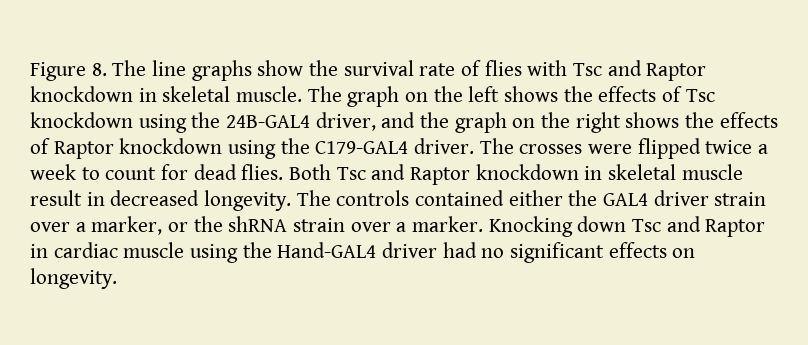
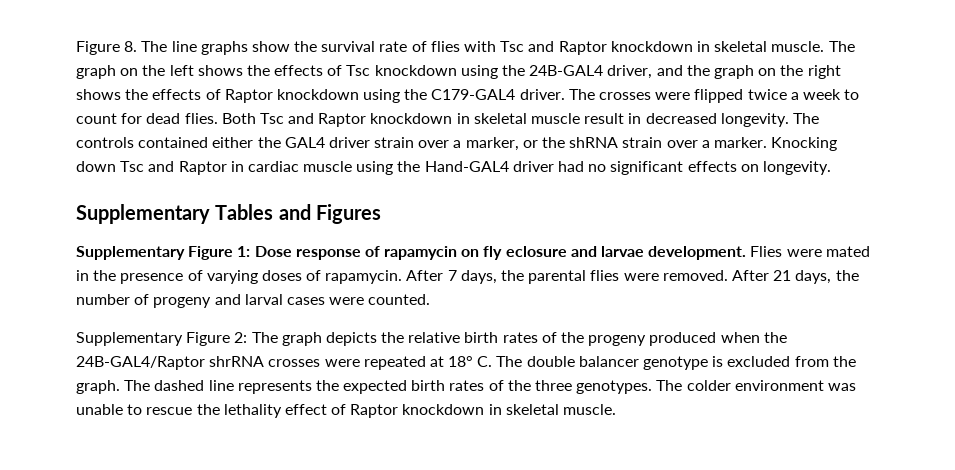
+ Supplementary Tables and Figures
+ Supplementary Figure 1: Dose response of rapamycin on fly eclosure and larvae development. Flies were mated in the presence of varying doses of rapamycin. After 7 days, the parental flies were removed. After 21 days, the number of progeny and larval cases were counted.
+ Supplementary Figure 2: The graph depicts the relative birth rates of the progeny produced when the 24B-GAL4/Raptor shrRNA crosses were repeated at 18° C. The double balancer genotype is excluded from the graph. The dashed line represents the expected birth rates of the three genotypes. The colder environment was unable to rescue the lethality effect of Raptor knockdown in skeletal muscle.

